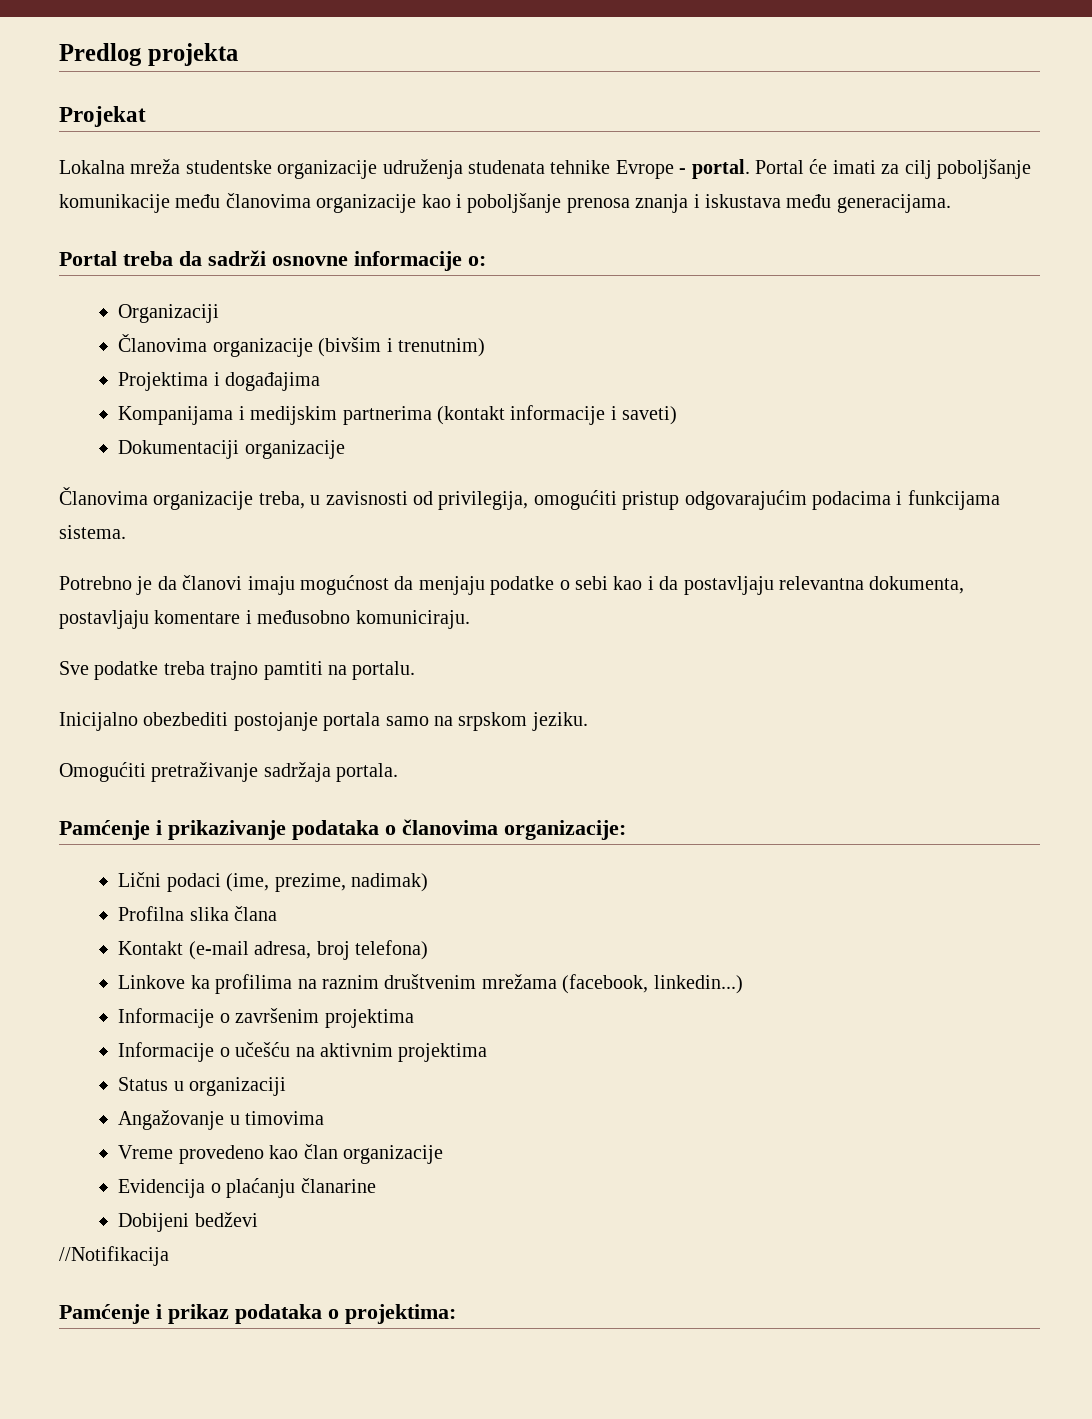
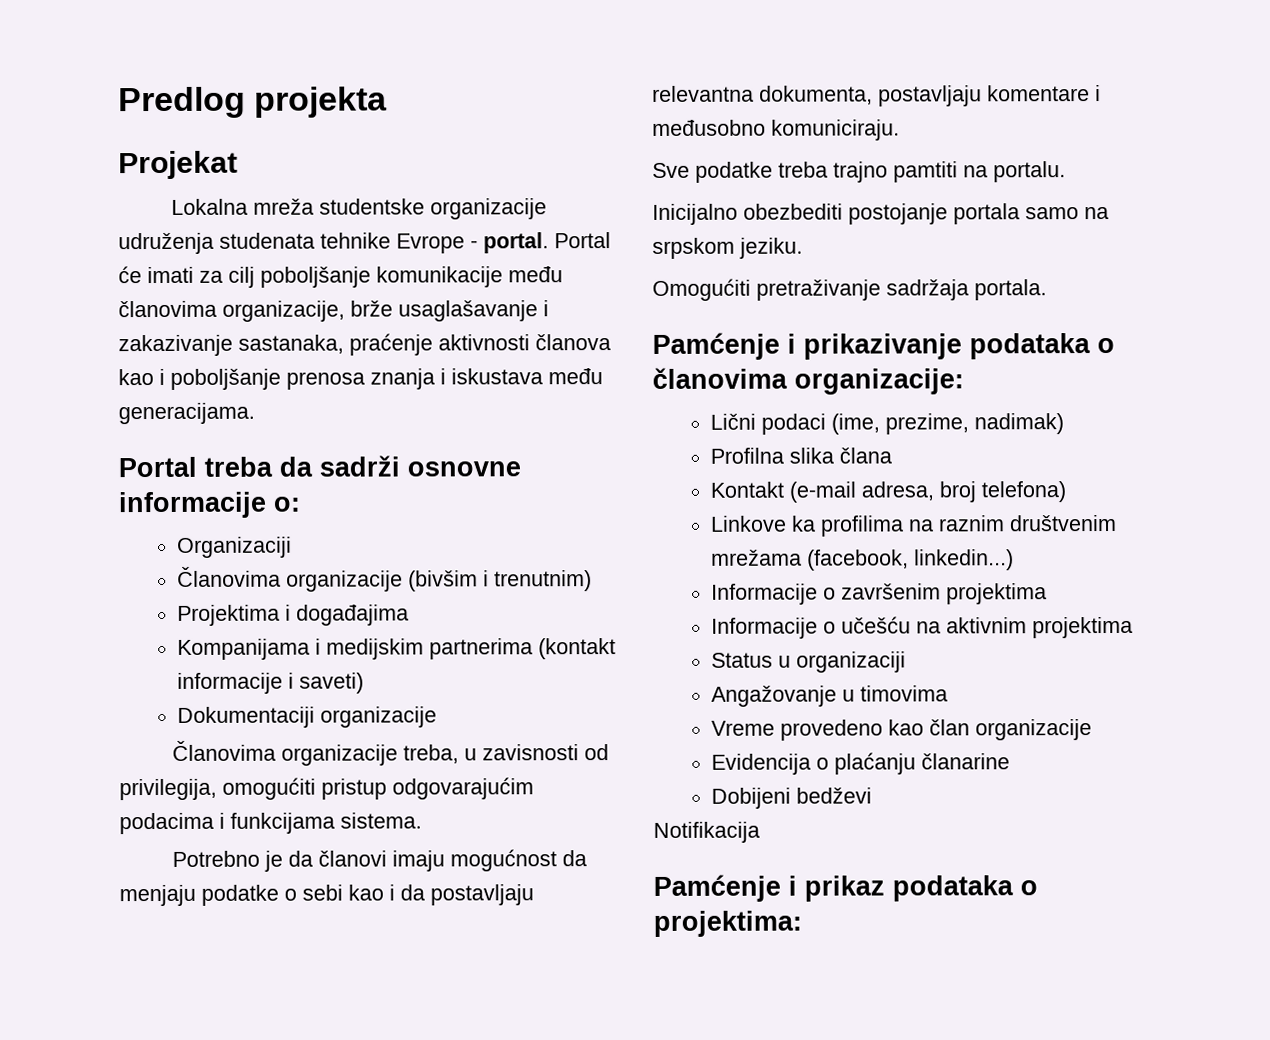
- Portal će imati za cilj poboljšanje komunikacije među članovima organizacije kao i poboljšanje prenosa znanja i iskustava među generacijama.
+ Portal će imati za cilj poboljšanje komunikacije među članovima organizacije, brže usaglašavanje i zakazivanje sastanaka, praćenje aktivnosti članova kao i poboljšanje prenosa znanja i iskustava među generacijama.
- //Notifikacija
+ Notifikacija

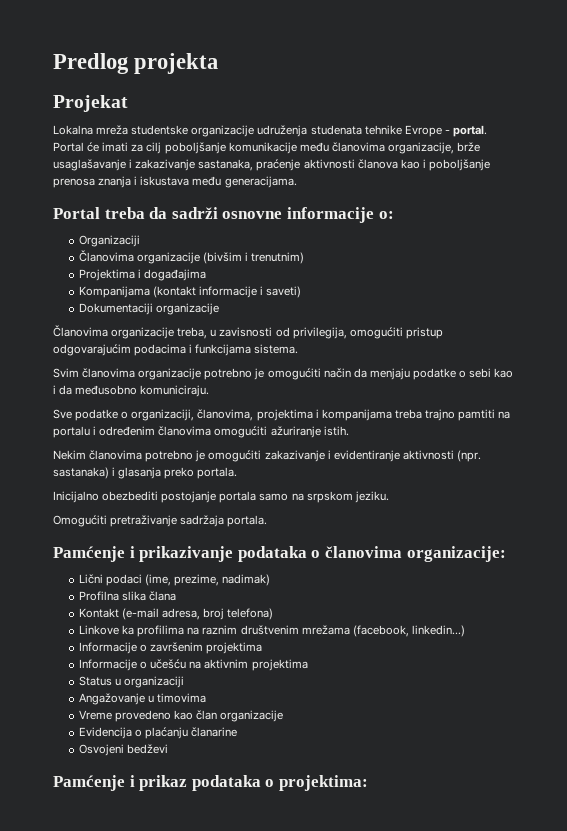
- Kompanijama i medijskim partnerima (kontakt informacije i saveti)
+ Kompanijama (kontakt informacije i saveti)
- Potrebno je da članovi imaju mogućnost da menjaju podatke o sebi kao i da postavljaju relevantna dokumenta, postavljaju komentare i međusobno komuniciraju.
- Sve podatke treba trajno pamtiti na portalu.
+ Svim članovima organizacije potrebno je omogućiti način da menjaju podatke o sebi kao i da međusobno komuniciraju.
+ Sve podatke o organizaciji, članovima, projektima i kompanijama treba trajno pamtiti na portalu i određenim članovima omogućiti ažuriranje istih.
+ Nekim članovima potrebno je omogućiti zakazivanje i evidentiranje aktivnosti (npr. sastanaka) i glasanja preko portala.
- Dobijeni bedževi
+ Osvojeni bedževi
- Notifikacija

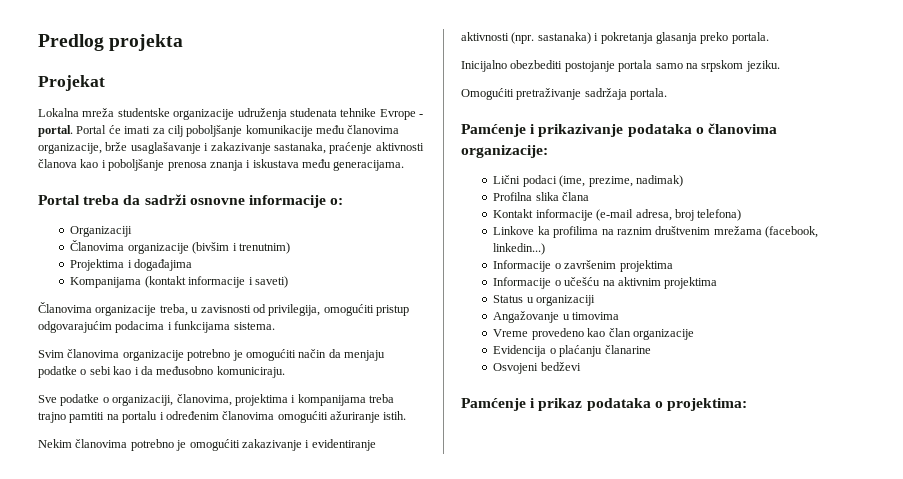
- Dokumentaciji organizacije
- Nekim članovima potrebno je omogućiti zakazivanje i evidentiranje aktivnosti (npr. sastanaka) i glasanja preko portala.
+ Nekim članovima potrebno je omogućiti zakazivanje i evidentiranje aktivnosti (npr. sastanaka) i pokretanja glasanja preko portala.
- Kontakt (e-mail adresa, broj telefona)
+ Kontakt informacije (e-mail adresa, broj telefona)

